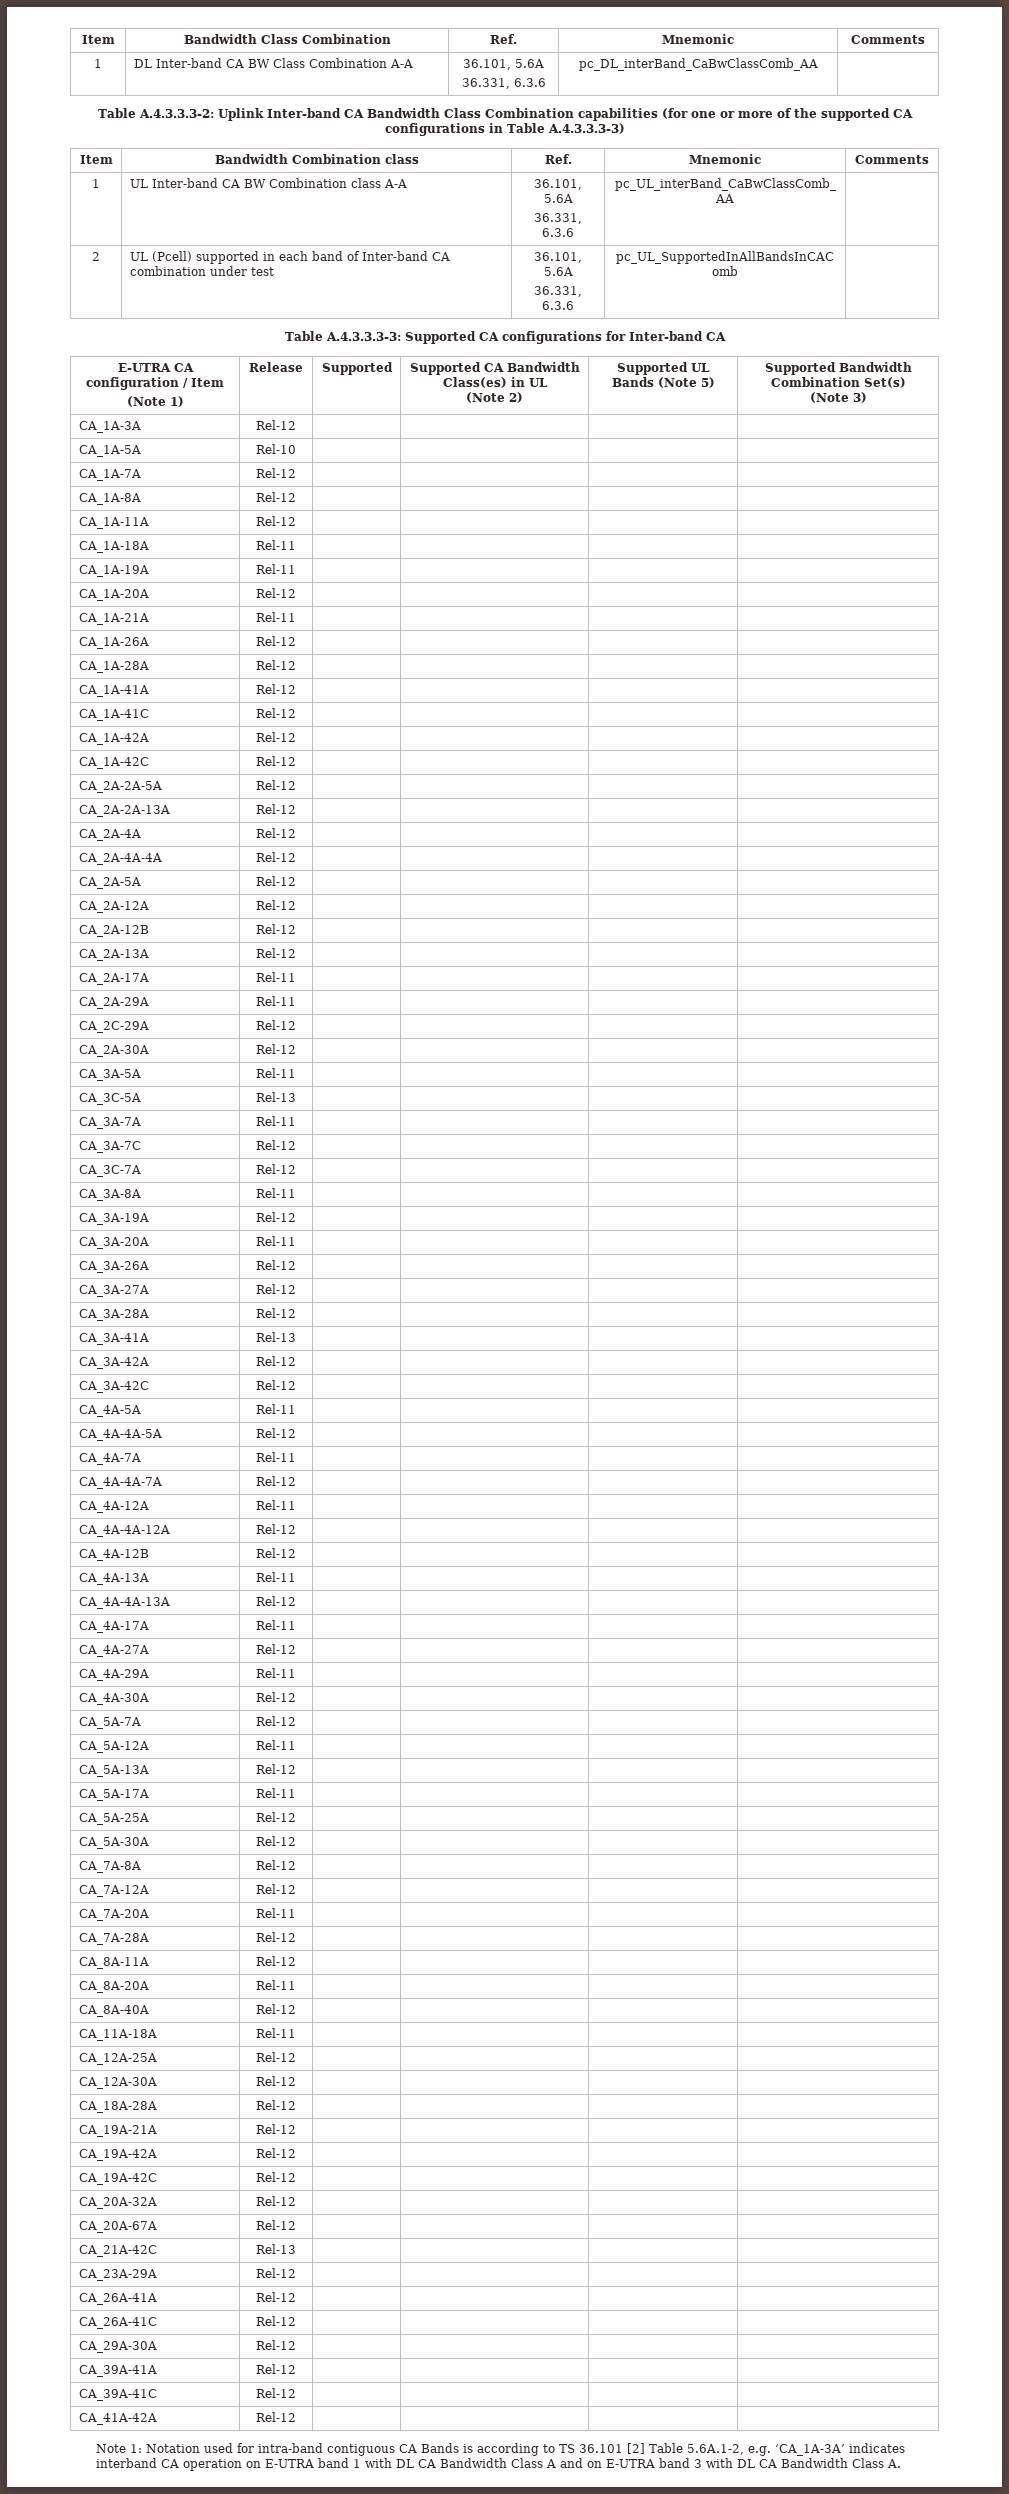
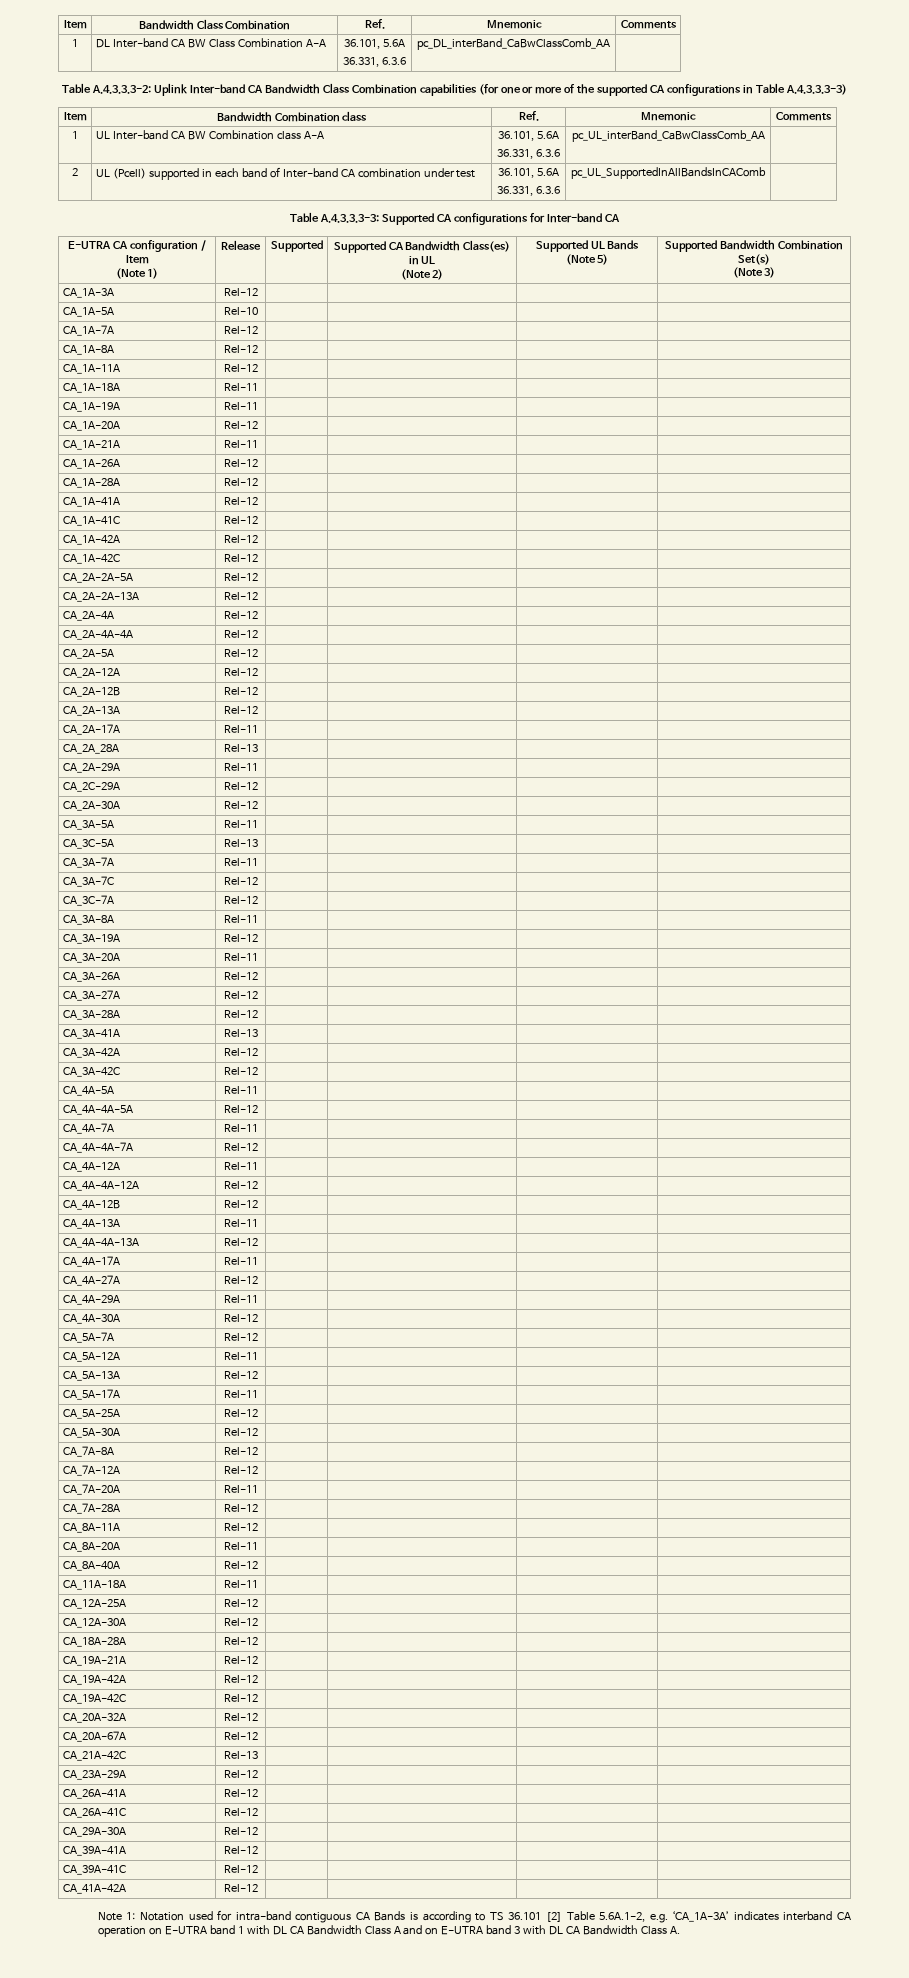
+ CA_2A_28A | Rel-13 | | | |

